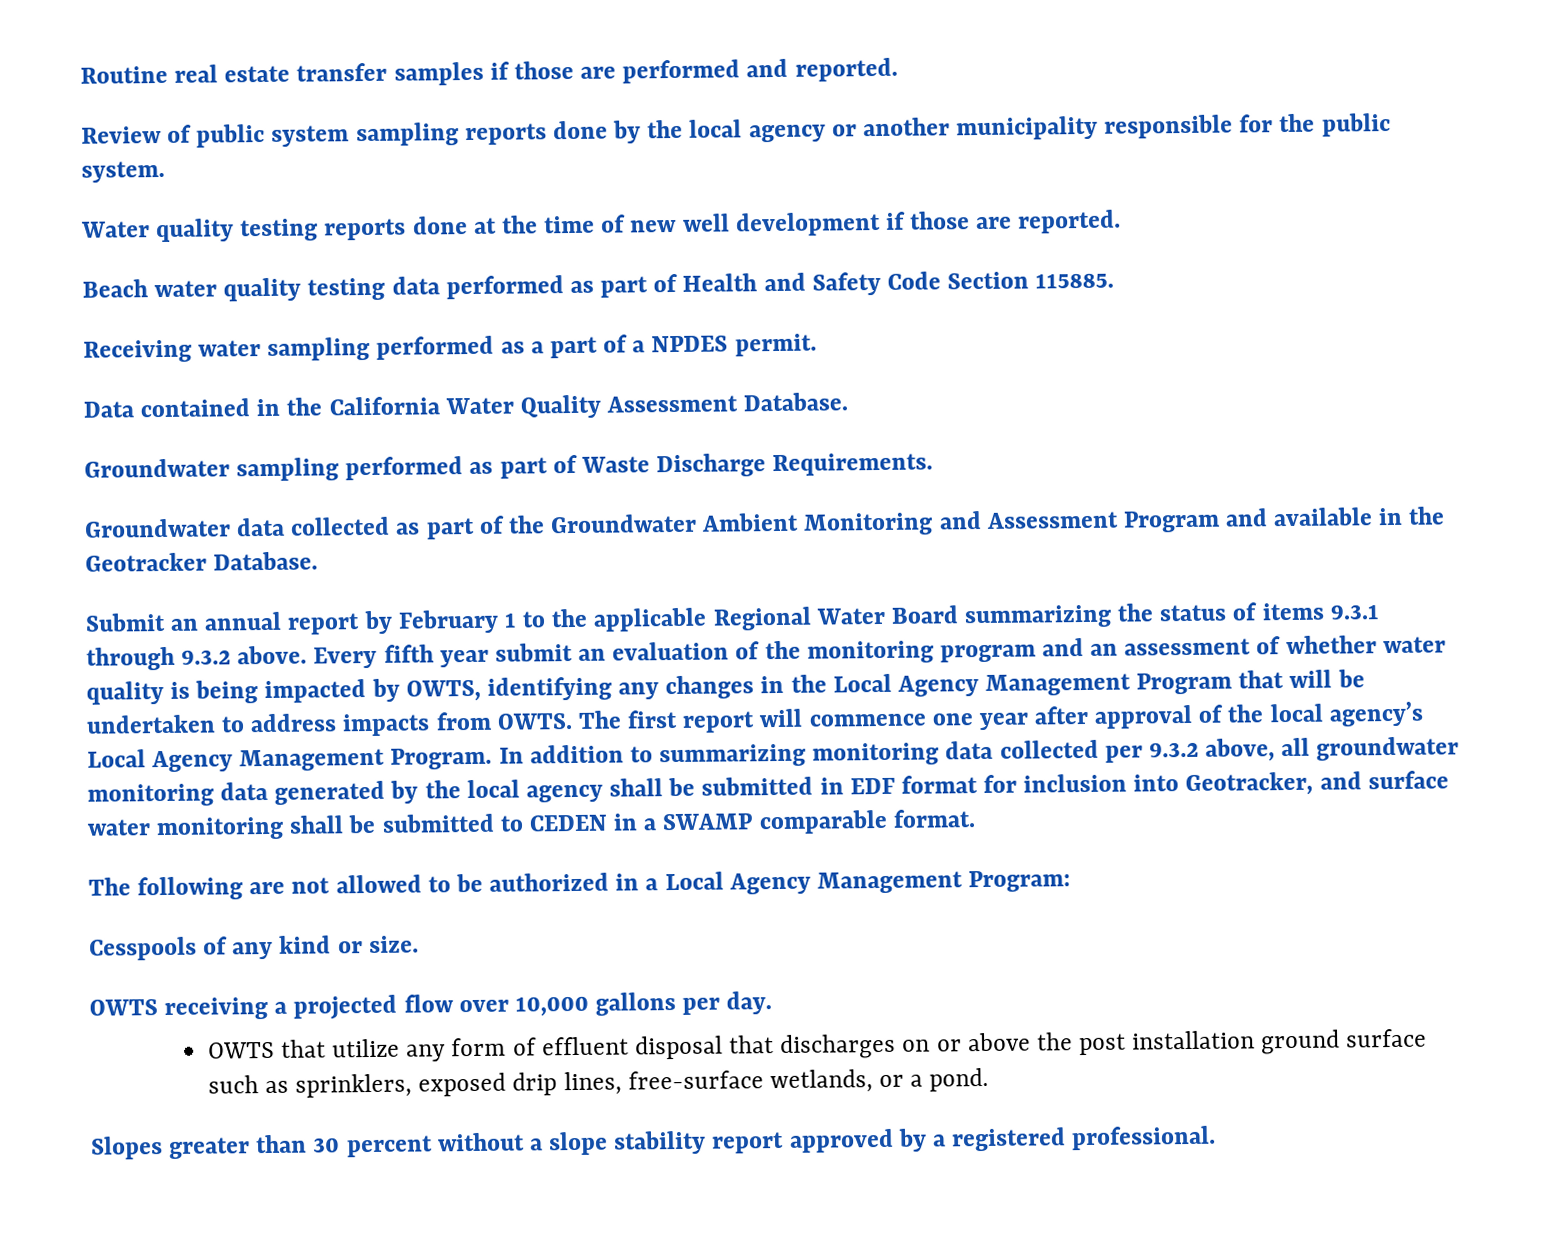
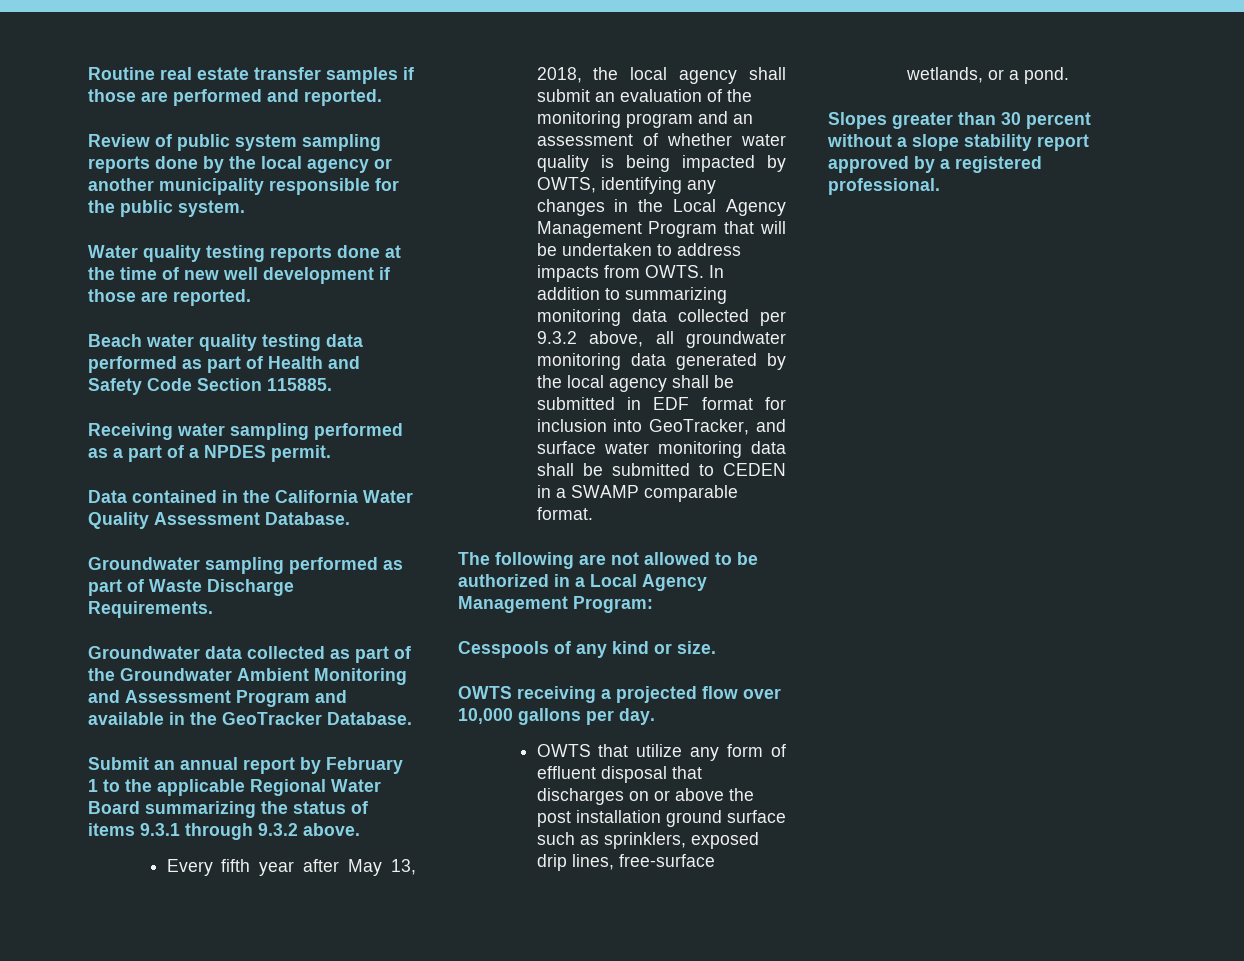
- Groundwater data collected as part of the Groundwater Ambient Monitoring and Assessment Program and available in the Geotracker Database.
+ Groundwater data collected as part of the Groundwater Ambient Monitoring and Assessment Program and available in the GeoTracker Database.
- Submit an annual report by February 1 to the applicable Regional Water Board summarizing the status of items 9.3.1 through 9.3.2 above. Every fifth year submit an evaluation of the monitoring program and an assessment of whether water quality is being impacted by OWTS, identifying any changes in the Local Agency Management Program that will be undertaken to address impacts from OWTS.
+ Submit an annual report by February 1 to the applicable Regional Water Board summarizing the status of items 9.3.1 through 9.3.2 above.
+ Every fifth year after May 13, 2018, the local agency shall submit an evaluation of the monitoring program and an assessment of whether water quality is being impacted by OWTS, identifying any changes in the Local Agency Management Program that will be undertaken to address impacts from OWTS.
- The first report will commence one year after approval of the local agency’s Local Agency Management Program.
- In addition to summarizing monitoring data collected per 9.3.2 above, all groundwater monitoring data generated by the local agency shall be submitted in EDF format for inclusion into Geotracker, and surface water monitoring shall be submitted to CEDEN in a SWAMP comparable format.
+ In addition to summarizing monitoring data collected per 9.3.2 above, all groundwater monitoring data generated by the local agency shall be submitted in EDF format for inclusion into GeoTracker, and surface water monitoring data shall be submitted to CEDEN in a SWAMP comparable format.

